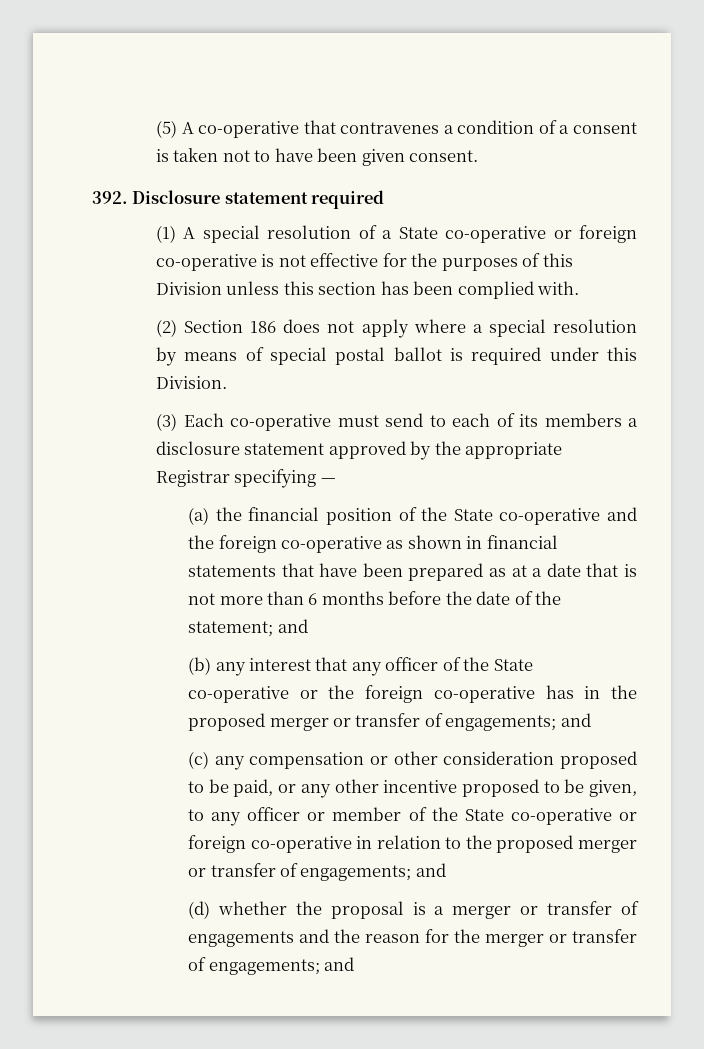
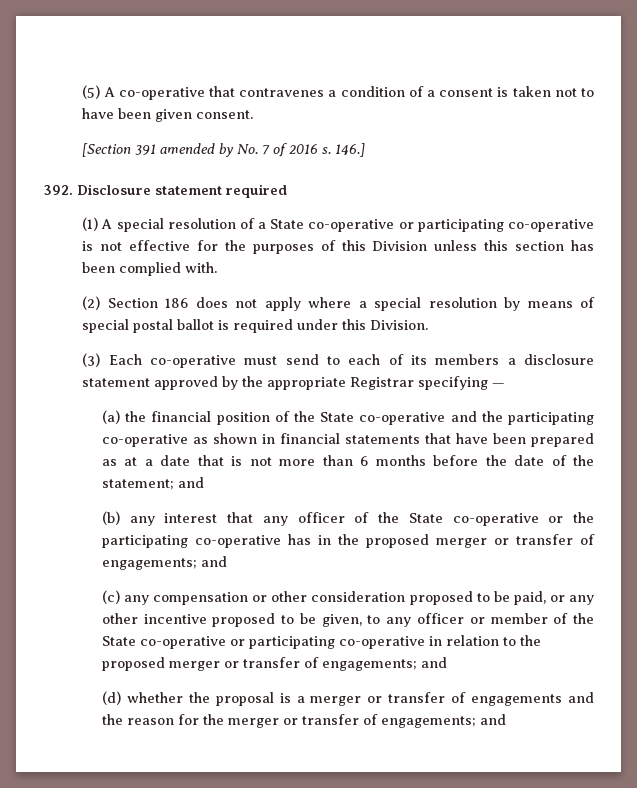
+ [Section 391 amended by No. 7 of 2016 s. 146.]
- (1) A special resolution of a State co-operative or foreign co-operative is not effective for the purposes of this Division unless this section has been complied with.
+ (1) A special resolution of a State co-operative or participating co-operative is not effective for the purposes of this Division unless this section has been complied with.
- (a) the financial position of the State co-operative and the foreign co-operative as shown in financial statements that have been prepared as at a date that is not more than 6 months before the date of the statement; and
+ (a) the financial position of the State co-operative and the participating co-operative as shown in financial statements that have been prepared as at a date that is not more than 6 months before the date of the statement; and
- (b) any interest that any officer of the State co-operative or the foreign co-operative has in the proposed merger or transfer of engagements; and
+ (b) any interest that any officer of the State co-operative or the participating co-operative has in the proposed merger or transfer of engagements; and
- (c) any compensation or other consideration proposed to be paid, or any other incentive proposed to be given, to any officer or member of the State co-operative or foreign co-operative in relation to the proposed merger or transfer of engagements; and
+ (c) any compensation or other consideration proposed to be paid, or any other incentive proposed to be given, to any officer or member of the State co-operative or participating co-operative in relation to the proposed merger or transfer of engagements; and

